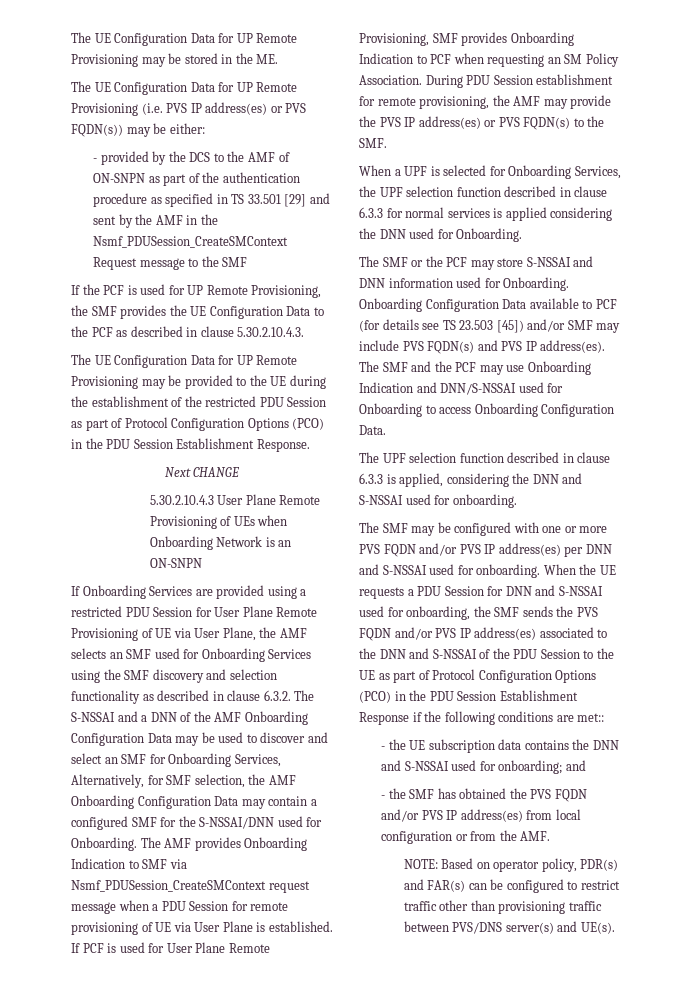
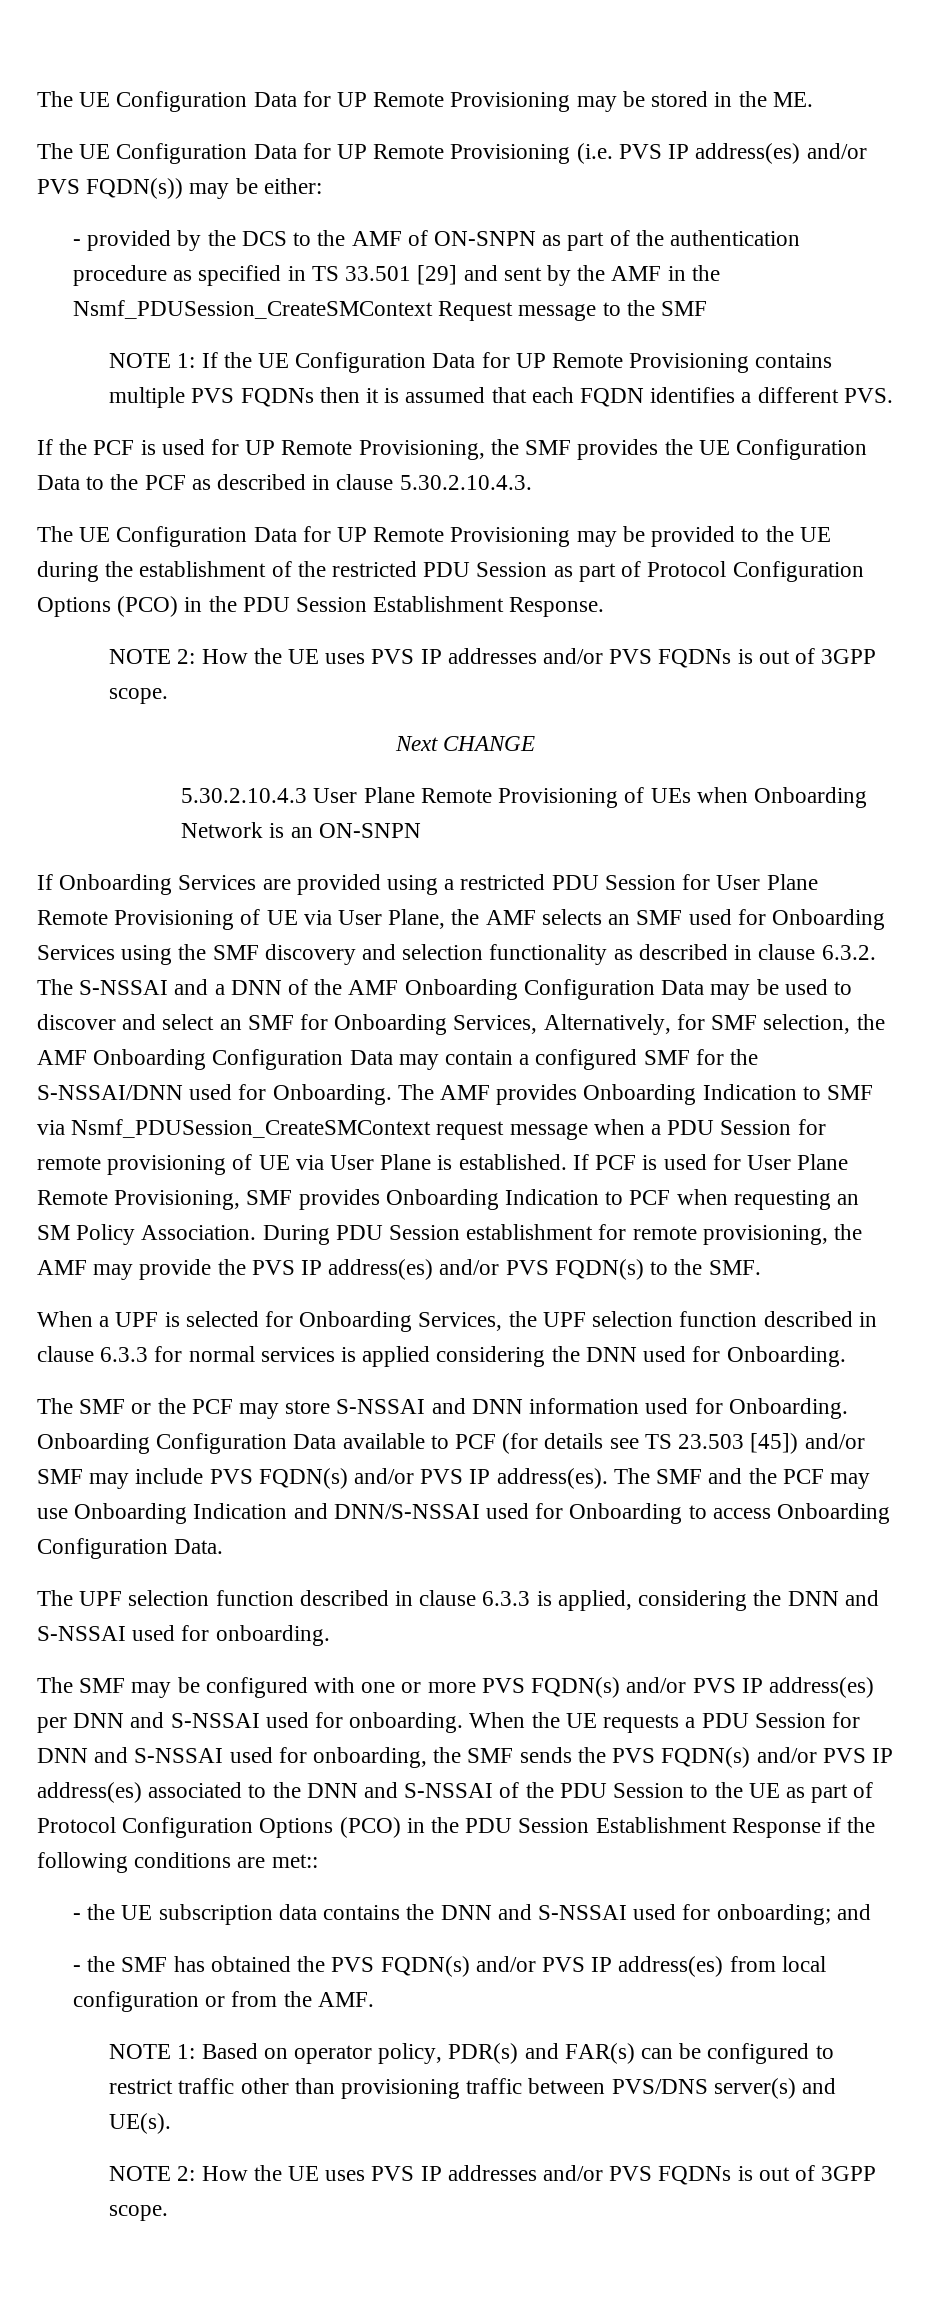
- The UE Configuration Data for UP Remote Provisioning (i.e. PVS IP address(es) or PVS FQDN(s)) may be either:
+ The UE Configuration Data for UP Remote Provisioning (i.e. PVS IP address(es) and/or PVS FQDN(s)) may be either:
+ NOTE 1: If the UE Configuration Data for UP Remote Provisioning contains multiple PVS FQDNs then it is assumed that each FQDN identifies a different PVS.
  The UE Configuration Data for UP Remote Provisioning may be provided to the UE during the establishment of the restricted PDU Session as part of Protocol Configuration Options (PCO) in the PDU Session Establishment Response.
+ NOTE 2: How the UE uses PVS IP addresses and/or PVS FQDNs is out of 3GPP scope.
- During PDU Session establishment for remote provisioning, the AMF may provide the PVS IP address(es) or PVS FQDN(s) to the SMF.
+ During PDU Session establishment for remote provisioning, the AMF may provide the PVS IP address(es) and/or PVS FQDN(s) to the SMF.
- Onboarding Configuration Data available to PCF (for details see TS 23.503 [45]) and/or SMF may include PVS FQDN(s) and PVS IP address(es).
+ Onboarding Configuration Data available to PCF (for details see TS 23.503 [45]) and/or SMF may include PVS FQDN(s) and/or PVS IP address(es).
- The SMF may be configured with one or more PVS FQDN and/or PVS IP address(es) per DNN and S-NSSAI used for onboarding.
+ The SMF may be configured with one or more PVS FQDN(s) and/or PVS IP address(es) per DNN and S-NSSAI used for onboarding.
- When the UE requests a PDU Session for DNN and S-NSSAI used for onboarding, the SMF sends the PVS FQDN and/or PVS IP address(es) associated to the DNN and S-NSSAI of the PDU Session to the UE as part of Protocol Configuration Options (PCO) in the PDU Session Establishment Response if the following conditions are met::
+ When the UE requests a PDU Session for DNN and S-NSSAI used for onboarding, the SMF sends the PVS FQDN(s) and/or PVS IP address(es) associated to the DNN and S-NSSAI of the PDU Session to the UE as part of Protocol Configuration Options (PCO) in the PDU Session Establishment Response if the following conditions are met::
- - the SMF has obtained the PVS FQDN and/or PVS IP address(es) from local configuration or from the AMF.
+ - the SMF has obtained the PVS FQDN(s) and/or PVS IP address(es) from local configuration or from the AMF.
- NOTE: Based on operator policy, PDR(s) and FAR(s) can be configured to restrict traffic other than provisioning traffic between PVS/DNS server(s) and UE(s).
+ NOTE 1: Based on operator policy, PDR(s) and FAR(s) can be configured to restrict traffic other than provisioning traffic between PVS/DNS server(s) and UE(s).
+ NOTE 2: How the UE uses PVS IP addresses and/or PVS FQDNs is out of 3GPP scope.

